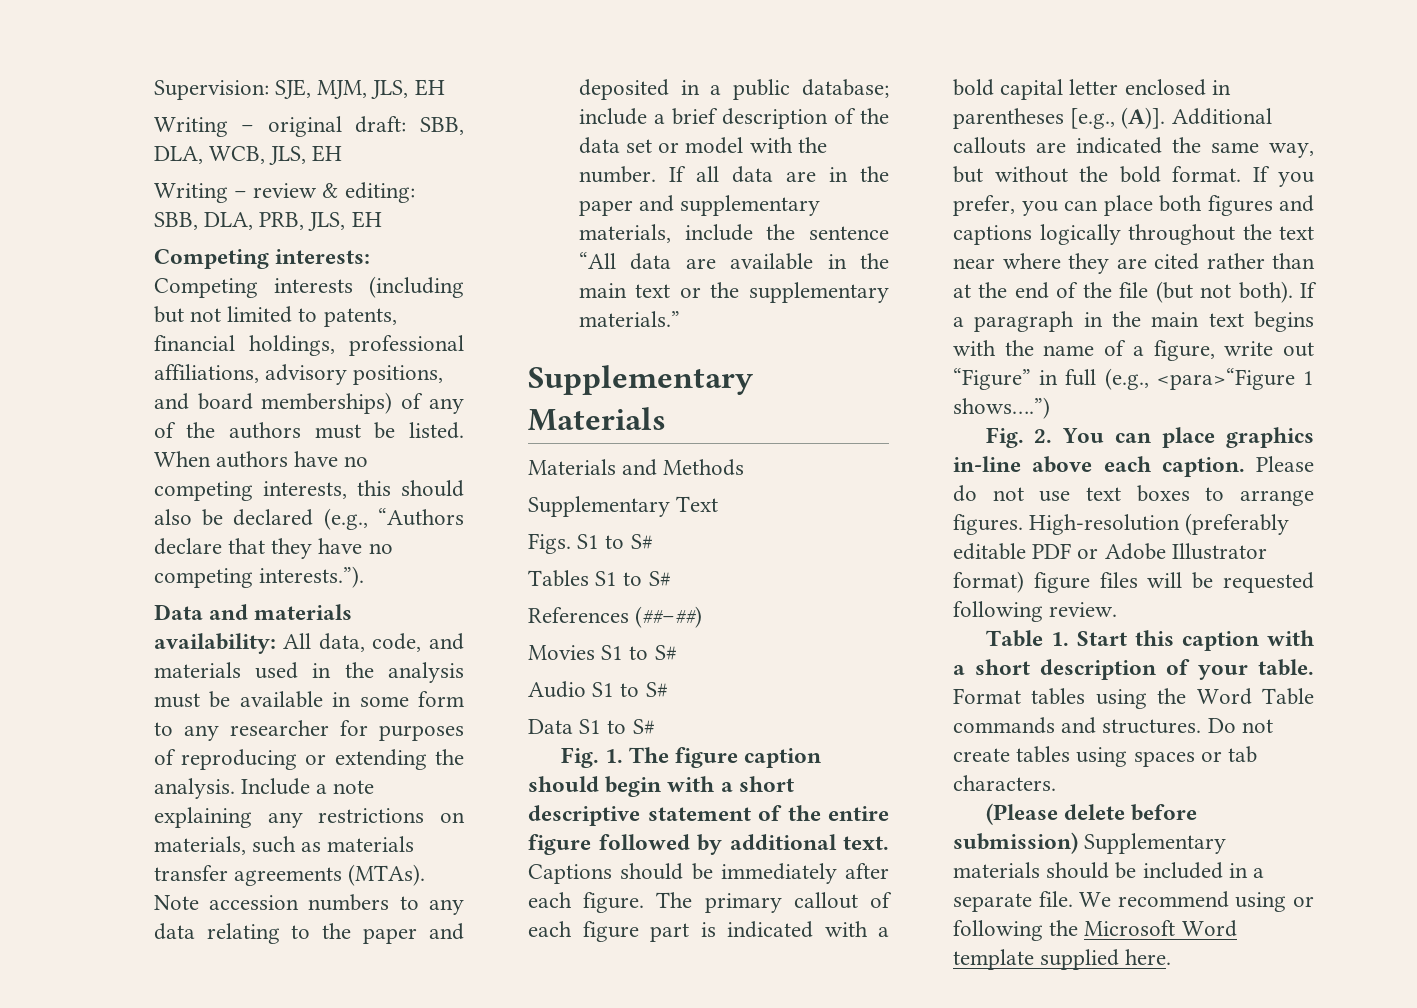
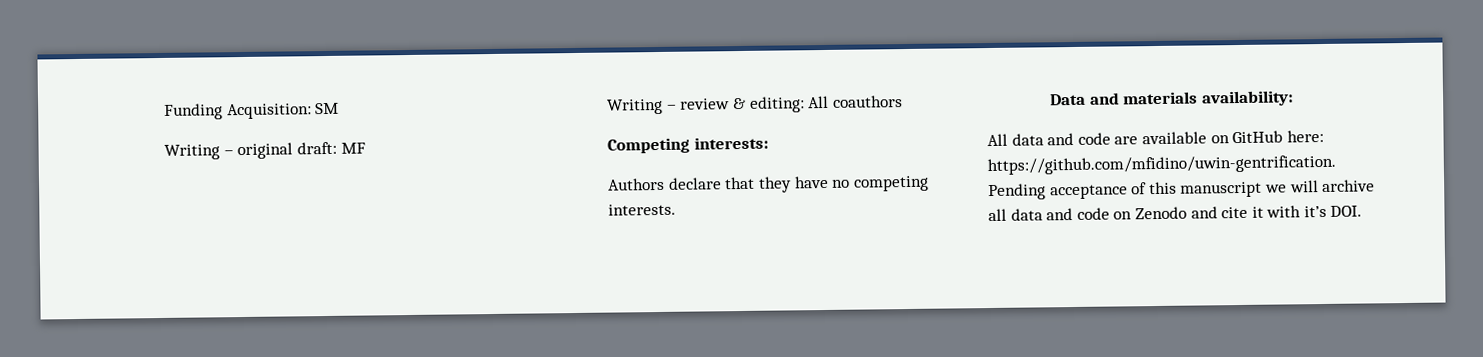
- Supervision: SJE, MJM, JLS, EH
+ Funding Acquisition: SM
- Writing – original draft: SBB, DLA, WCB, JLS, EH
+ Writing – original draft: MF
- Writing – review & editing: SBB, DLA, PRB, JLS, EH
- Competing interests: Competing interests (including but not limited to patents, financial holdings, professional affiliations, advisory positions, and board memberships) of any of the authors must be listed. When authors have no competing interests, this should also be declared (e.g., “Authors declare that they have no competing interests.”).
+ Writing – review & editing: All coauthors
+ Competing interests:
+ Authors declare that they have no competing interests.
- Data and materials availability: All data, code, and materials used in the analysis must be available in some form to any researcher for purposes of reproducing or extending the analysis. Include a note explaining any restrictions on materials, such as materials transfer agreements (MTAs). Note accession numbers to any data relating to the paper and deposited in a public database; include a brief description of the data set or model with the number. If all data are in the paper and supplementary materials, include the sentence “All data are available in the main text or the supplementary materials.”
- Supplementary Materials
- Materials and Methods
- Supplementary Text
- Figs. S1 to S#
- Tables S1 to S#
- References (##–##)
- Movies S1 to S#
- Audio S1 to S#
- Data S1 to S#
- Fig. 1. The figure caption should begin with a short descriptive statement of the entire figure followed by additional text. Captions should be immediately after each figure. The primary callout of each figure part is indicated with a bold capital letter enclosed in parentheses [e.g., (A)]. Additional callouts are indicated the same way, but without the bold format. If you prefer, you can place both figures and captions logically throughout the text near where they are cited rather than at the end of the file (but not both). If a paragraph in the main text begins with the name of a figure, write out “Figure” in full (e.g., <para>“Figure 1 shows….”)
- Fig. 2. You can place graphics in-line above each caption. Please do not use text boxes to arrange figures. High-resolution (preferably editable PDF or Adobe Illustrator format) figure files will be requested following review.
- Table 1. Start this caption with a short description of your table. Format tables using the Word Table commands and structures. Do not create tables using spaces or tab characters.
- (Please delete before submission) Supplementary materials should be included in a separate file. We recommend using or following the Microsoft Word template supplied here.
+ Data and materials availability:
+ All data and code are available on GitHub here: https://github.com/mfidino/uwin-gentrification. Pending acceptance of this manuscript we will archive all data and code on Zenodo and cite it with it’s DOI.

